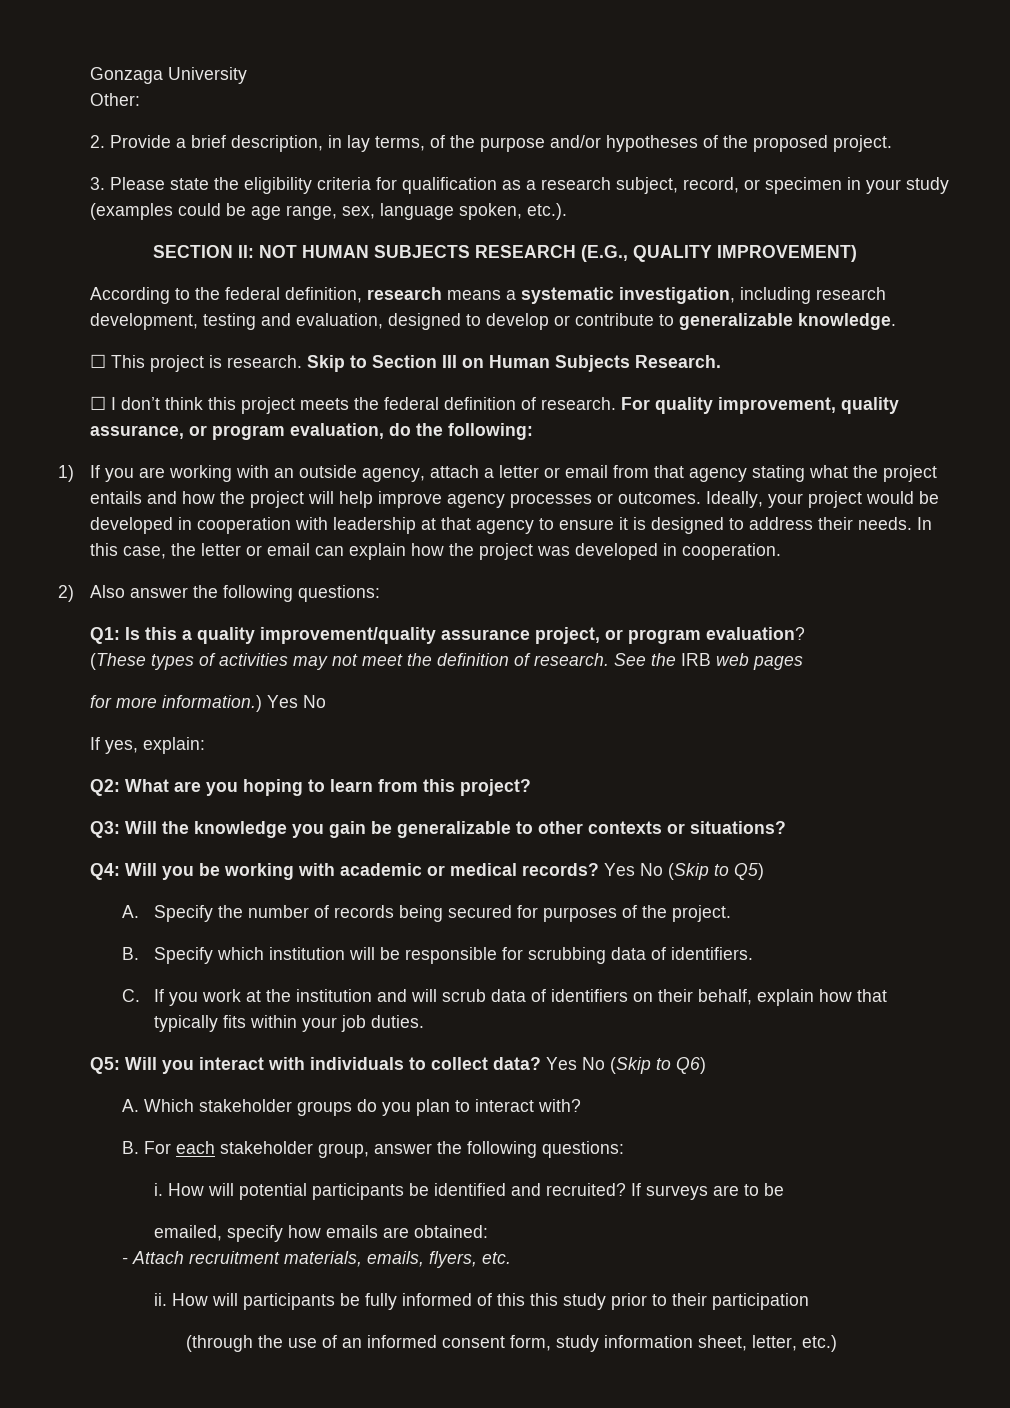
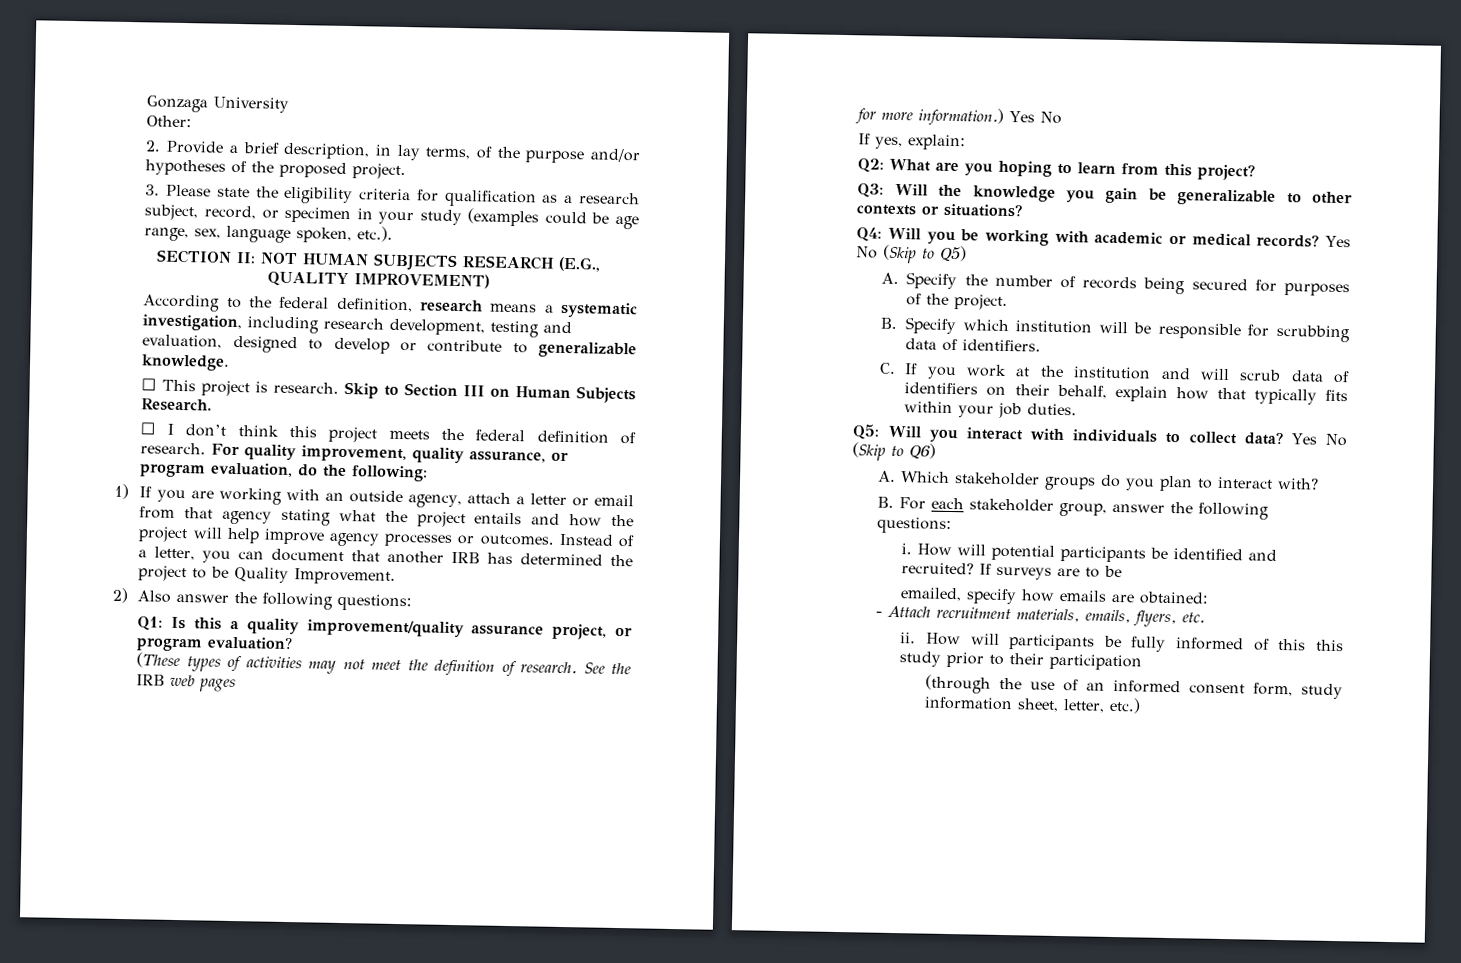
- Ideally, your project would be developed in cooperation with leadership at that agency to ensure it is designed to address their needs. In this case, the letter or email can explain how the project was developed in cooperation.
+ Instead of a letter, you can document that another IRB has determined the project to be Quality Improvement.

